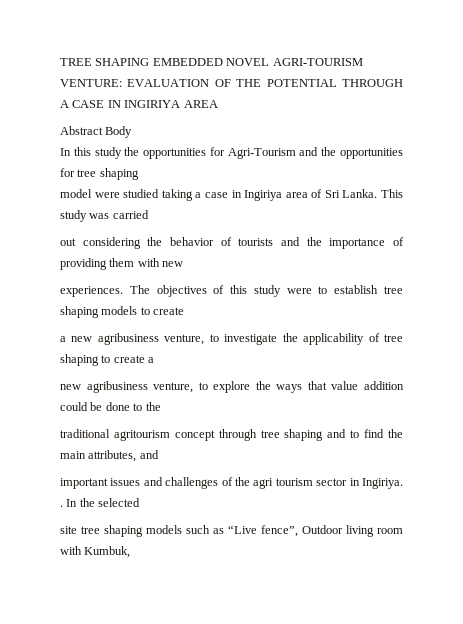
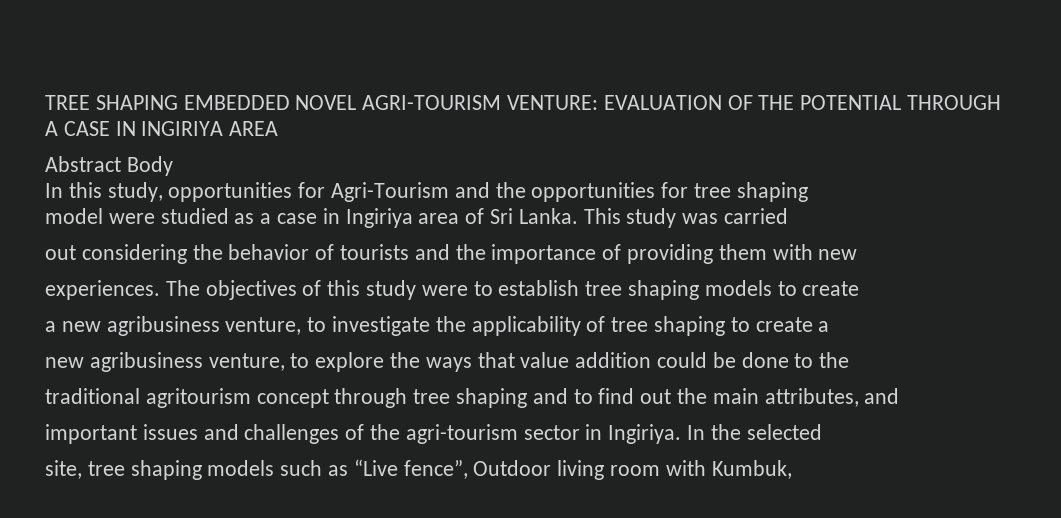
- In this study the opportunities for Agri-Tourism and the opportunities for tree shaping
+ In this study, opportunities for Agri-Tourism and the opportunities for tree shaping
- model were studied taking a case in Ingiriya area of Sri Lanka.
+ model were studied as a case in Ingiriya area of Sri Lanka.
- traditional agritourism concept through tree shaping and to find the main attributes, and
+ traditional agritourism concept through tree shaping and to find out the main attributes, and
- important issues and challenges of the agri tourism sector in Ingiriya. .
+ important issues and challenges of the agri-tourism sector in Ingiriya.
- site tree shaping models such as “Live fence”, Outdoor living room with Kumbuk,
+ site, tree shaping models such as “Live fence”, Outdoor living room with Kumbuk,

